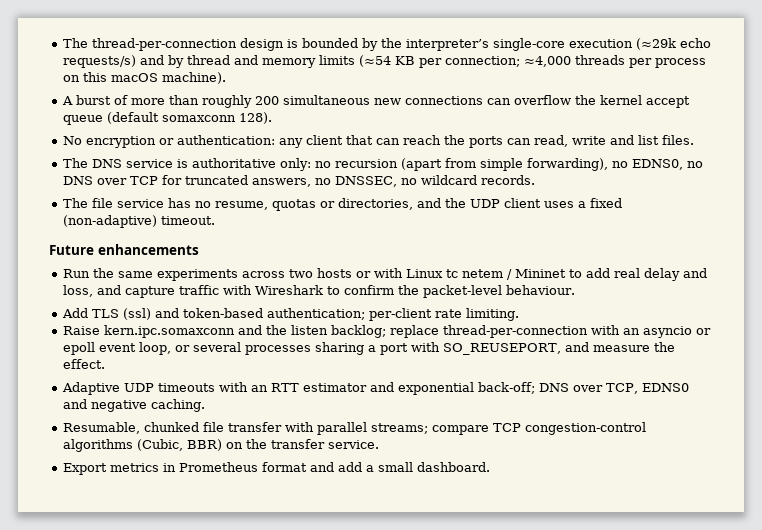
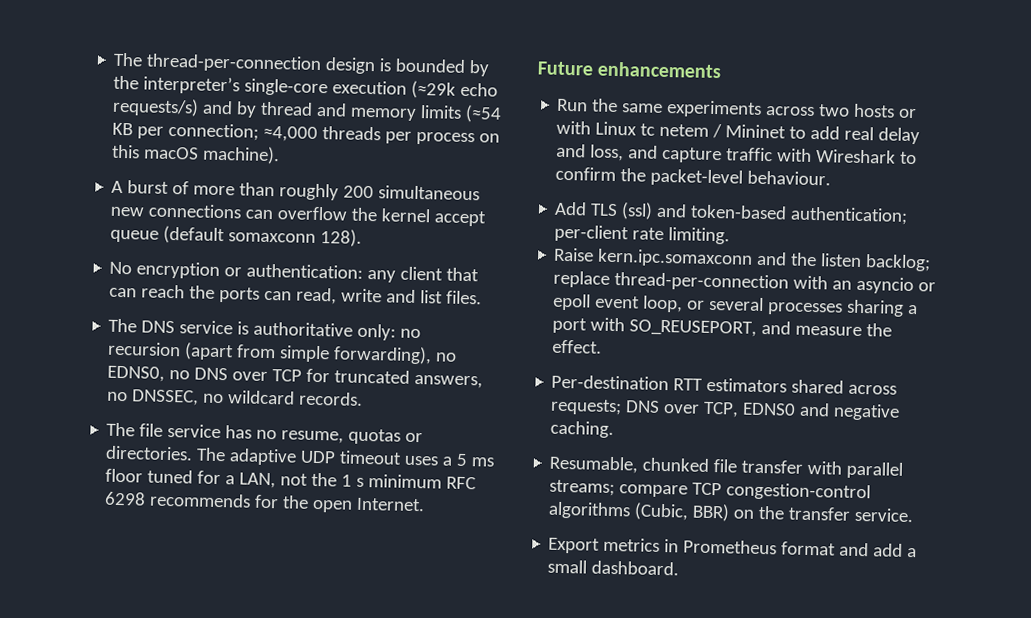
- The file service has no resume, quotas or directories, and the UDP client uses a fixed (non-adaptive) timeout.
+ The file service has no resume, quotas or directories. The adaptive UDP timeout uses a 5 ms floor tuned for a LAN, not the 1 s minimum RFC 6298 recommends for the open Internet.
- Adaptive UDP timeouts with an RTT estimator and exponential back-off; DNS over TCP, EDNS0 and negative caching.
+ Per-destination RTT estimators shared across requests; DNS over TCP, EDNS0 and negative caching.

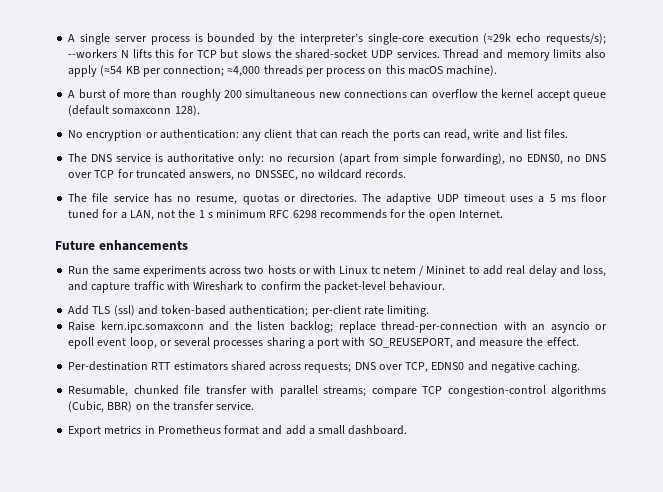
- The thread-per-connection design is bounded by the interpreter’s single-core execution (≈29k echo requests/s) and by thread and memory limits (≈54 KB per connection; ≈4,000 threads per process on this macOS machine).
+ A single server process is bounded by the interpreter’s single-core execution (≈29k echo requests/s); --workers N lifts this for TCP but slows the shared-socket UDP services. Thread and memory limits also apply (≈54 KB per connection; ≈4,000 threads per process on this macOS machine).

